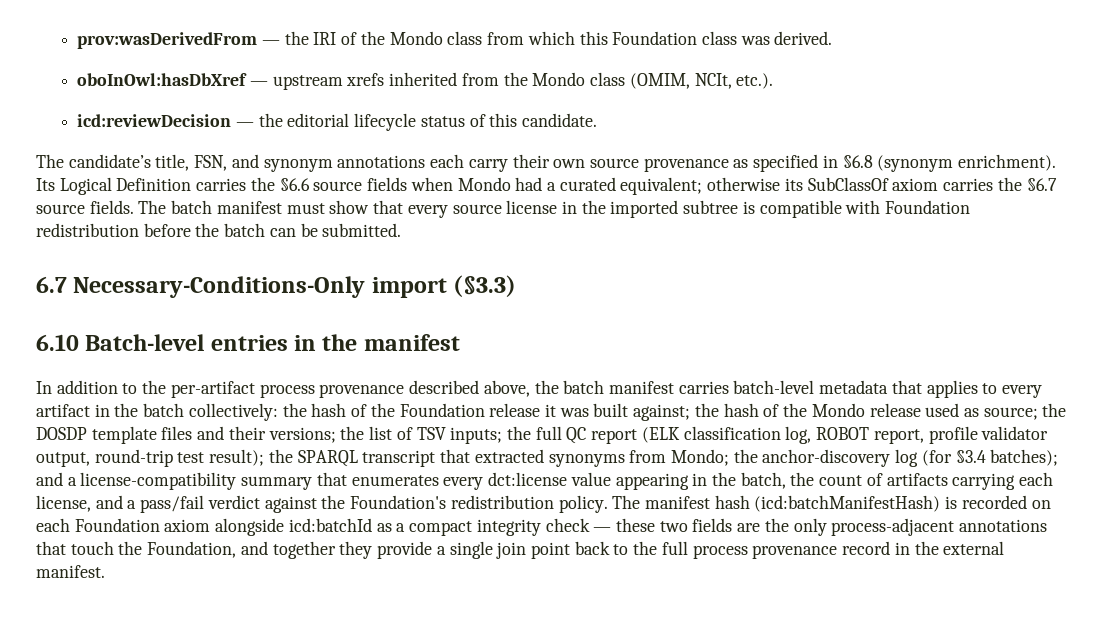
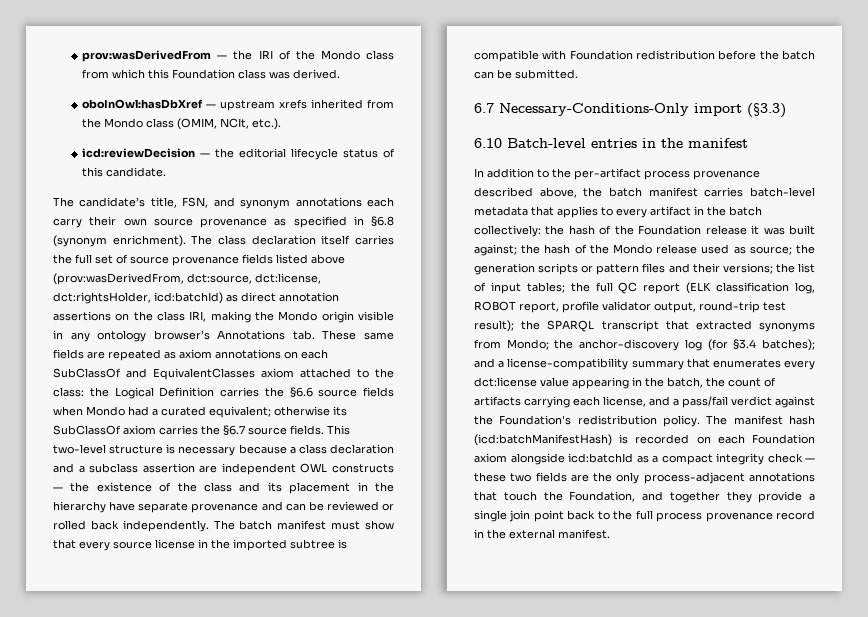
- Its Logical Definition carries the §6.6 source fields when Mondo had a curated equivalent; otherwise its SubClassOf axiom carries the §6.7 source fields.
+ The class declaration itself carries the full set of source provenance fields listed above (prov:wasDerivedFrom, dct:source, dct:license, dct:rightsHolder, icd:batchId) as direct annotation assertions on the class IRI, making the Mondo origin visible in any ontology browser’s Annotations tab. These same fields are repeated as axiom annotations on each SubClassOf and EquivalentClasses axiom attached to the class: the Logical Definition carries the §6.6 source fields when Mondo had a curated equivalent; otherwise its SubClassOf axiom carries the §6.7 source fields.
+ This two-level structure is necessary because a class declaration and a subclass assertion are independent OWL constructs — the existence of the class and its placement in the hierarchy have separate provenance and can be reviewed or rolled back independently.
- the DOSDP template files and their versions;
+ the generation scripts or pattern files and their versions;
- the list of TSV inputs;
+ the list of input tables;

